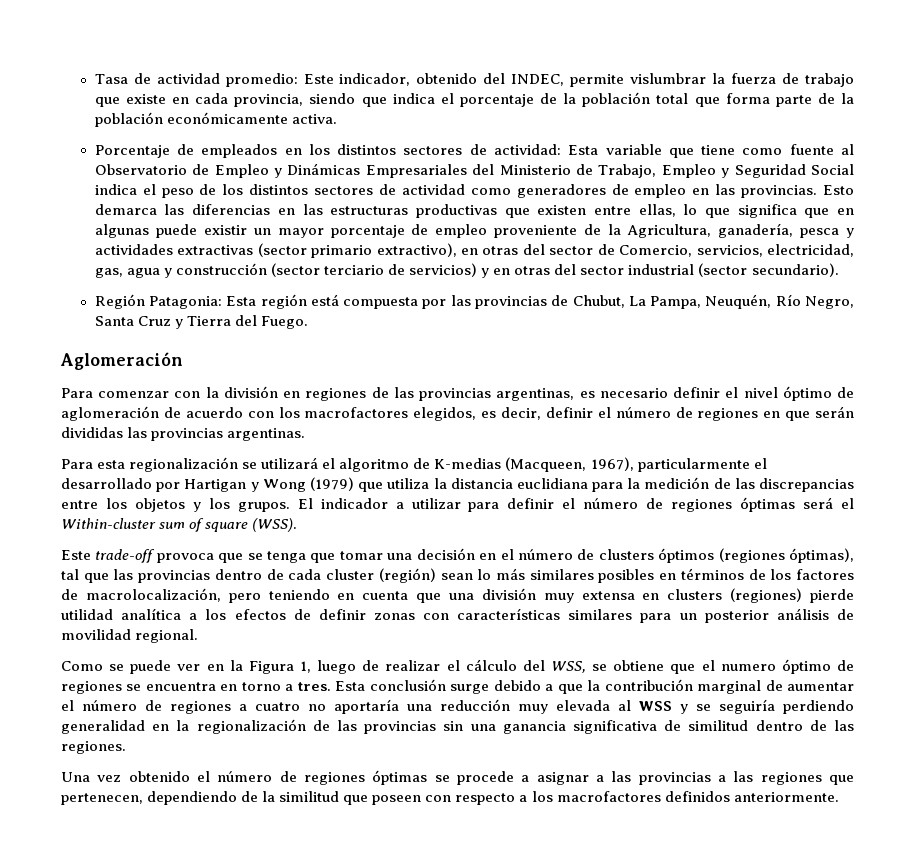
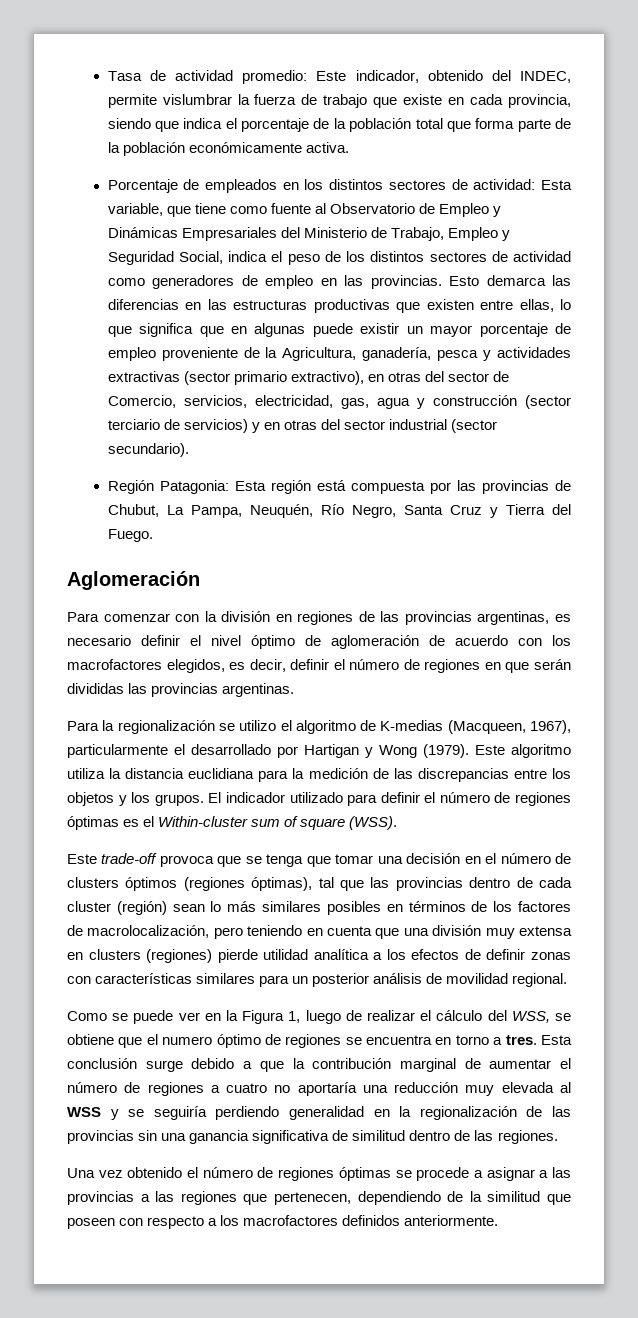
- Porcentaje de empleados en los distintos sectores de actividad: Esta variable que tiene como fuente al Observatorio de Empleo y Dinámicas Empresariales del Ministerio de Trabajo, Empleo y Seguridad Social indica el peso de los distintos sectores de actividad como generadores de empleo en las provincias.
+ Porcentaje de empleados en los distintos sectores de actividad: Esta variable, que tiene como fuente al Observatorio de Empleo y Dinámicas Empresariales del Ministerio de Trabajo, Empleo y Seguridad Social, indica el peso de los distintos sectores de actividad como generadores de empleo en las provincias.
- Para esta regionalización se utilizará el algoritmo de K-medias (Macqueen, 1967), particularmente el desarrollado por Hartigan y Wong (1979) que utiliza la distancia euclidiana para la medición de las discrepancias entre los objetos y los grupos.
+ Para la regionalización se utilizo el algoritmo de K-medias (Macqueen, 1967), particularmente el desarrollado por Hartigan y Wong (1979). Este algoritmo utiliza la distancia euclidiana para la medición de las discrepancias entre los objetos y los grupos.
- El indicador a utilizar para definir el número de regiones óptimas será el Within-cluster sum of square (WSS).
+ El indicador utilizado para definir el número de regiones óptimas es el Within-cluster sum of square (WSS).

